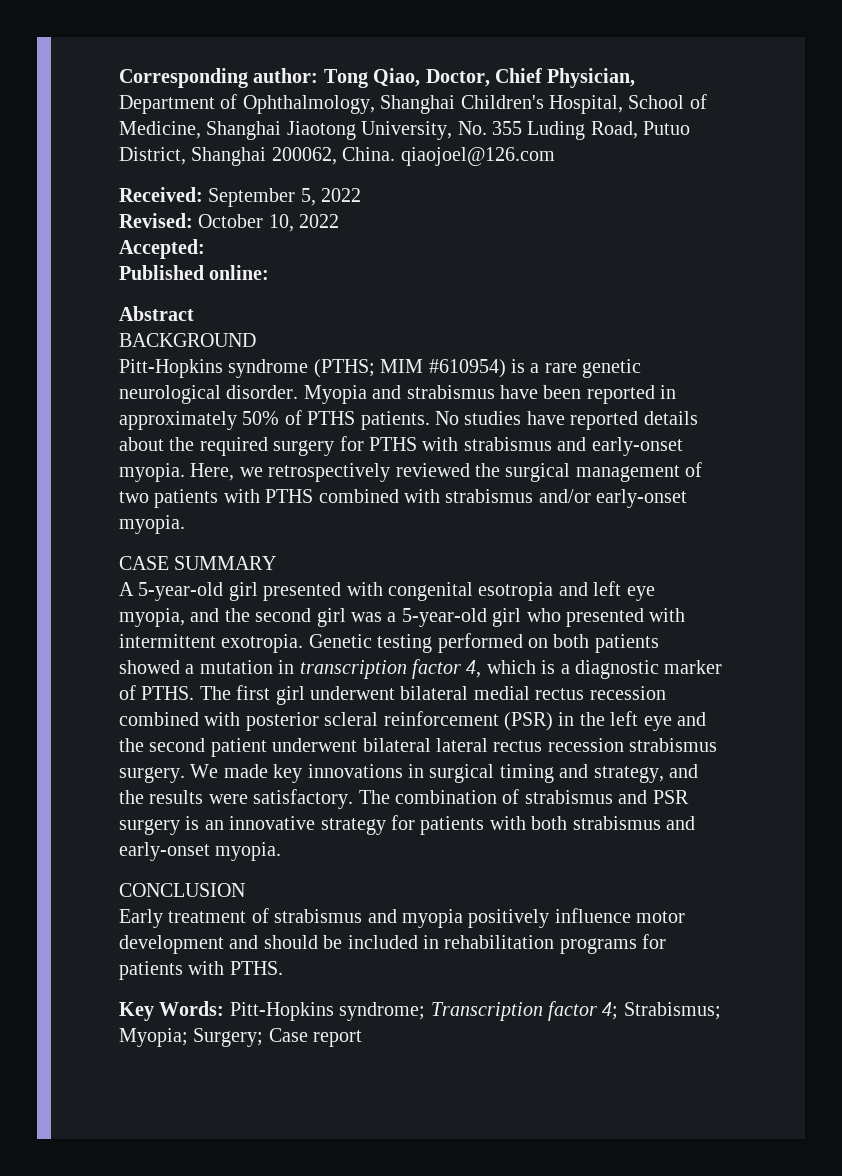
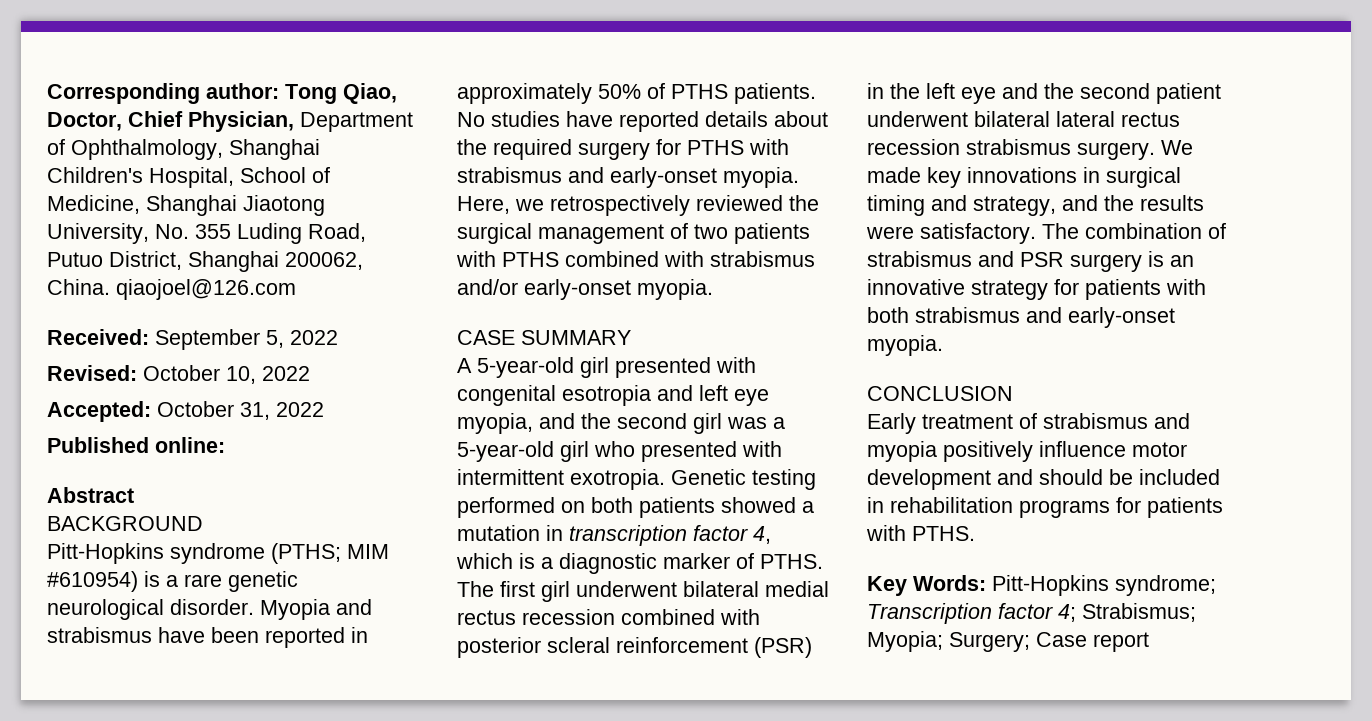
- Accepted:
+ Accepted: October 31, 2022

